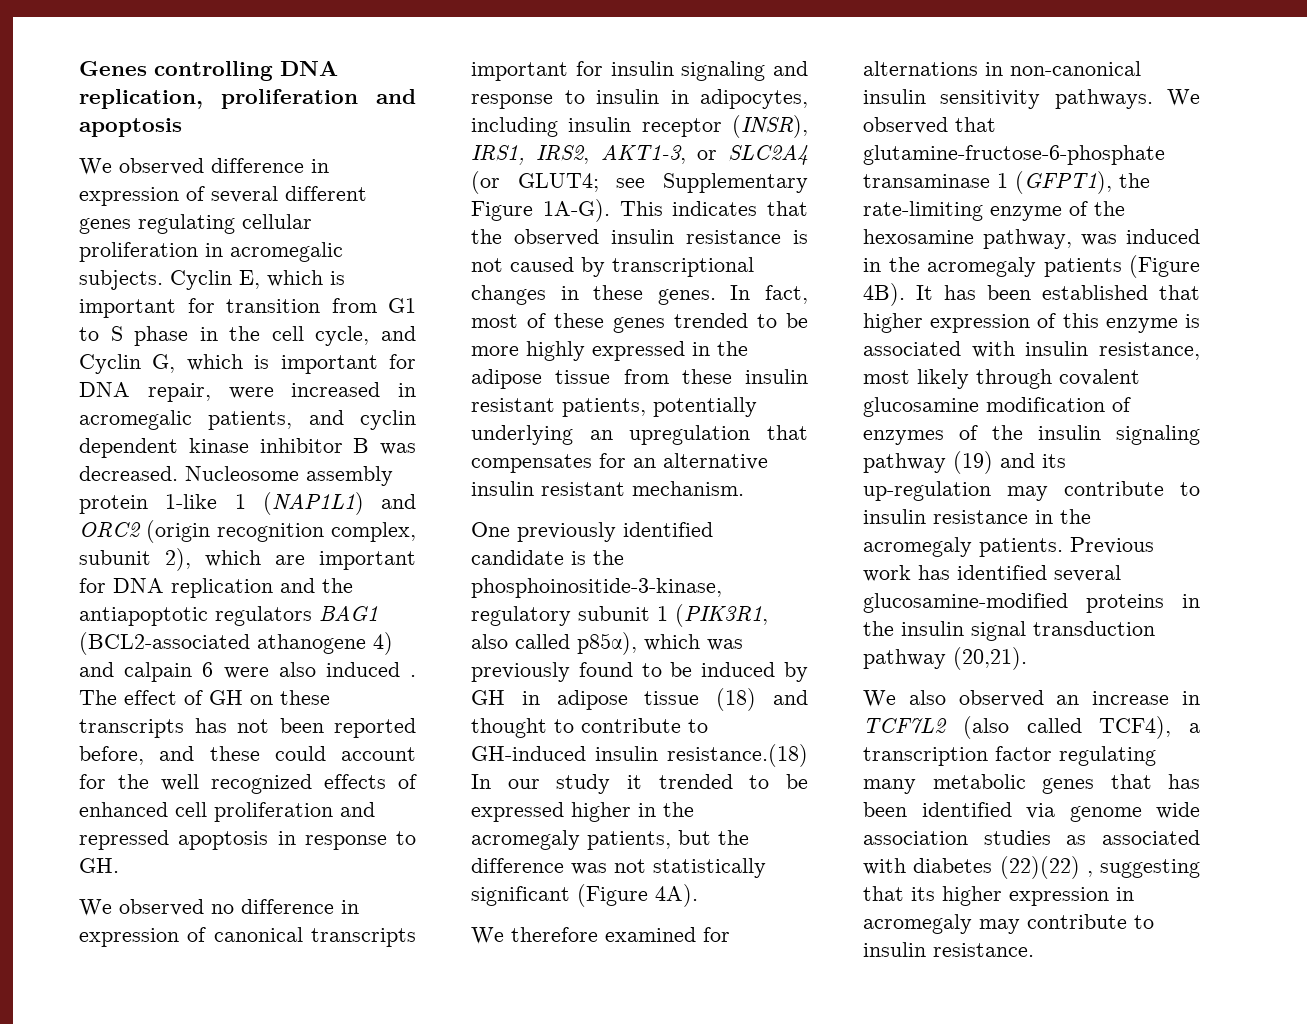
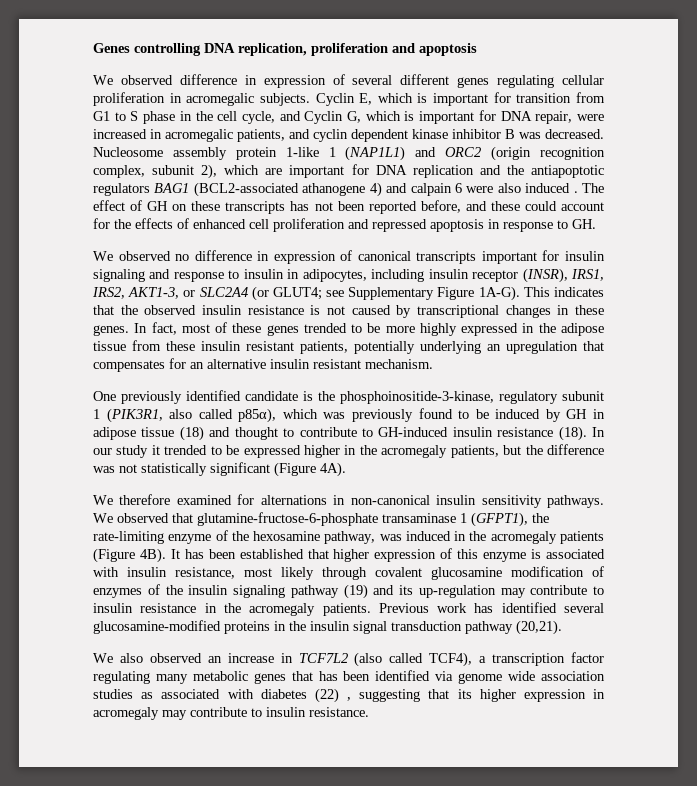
- The effect of GH on these transcripts has not been reported before, and these could account for the well recognized effects of enhanced cell proliferation and repressed apoptosis in response to GH.
+ The effect of GH on these transcripts has not been reported before, and these could account for the effects of enhanced cell proliferation and repressed apoptosis in response to GH.
- One previously identified candidate is the phosphoinositide-3-kinase, regulatory subunit 1 (PIK3R1, also called p85α), which was previously found to be induced by GH in adipose tissue (18) and thought to contribute to GH-induced insulin resistance.(18) In our study it trended to be expressed higher in the acromegaly patients, but the difference was not statistically significant (Figure 4A).
+ One previously identified candidate is the phosphoinositide-3-kinase, regulatory subunit 1 (PIK3R1, also called p85α), which was previously found to be induced by GH in adipose tissue (18) and thought to contribute to GH-induced insulin resistance (18). In our study it trended to be expressed higher in the acromegaly patients, but the difference was not statistically significant (Figure 4A).
- We also observed an increase in TCF7L2 (also called TCF4), a transcription factor regulating many metabolic genes that has been identified via genome wide association studies as associated with diabetes (22)(22) , suggesting that its higher expression in acromegaly may contribute to insulin resistance.
+ We also observed an increase in TCF7L2 (also called TCF4), a transcription factor regulating many metabolic genes that has been identified via genome wide association studies as associated with diabetes (22) , suggesting that its higher expression in acromegaly may contribute to insulin resistance.

